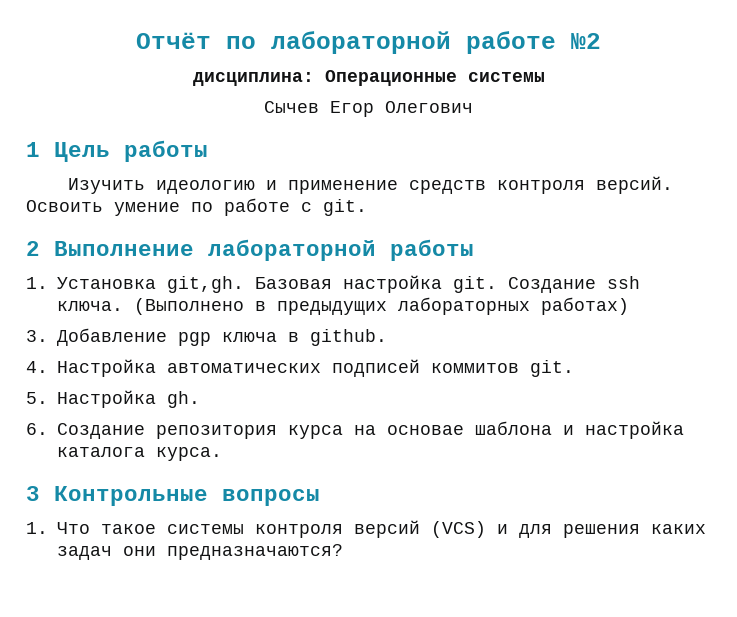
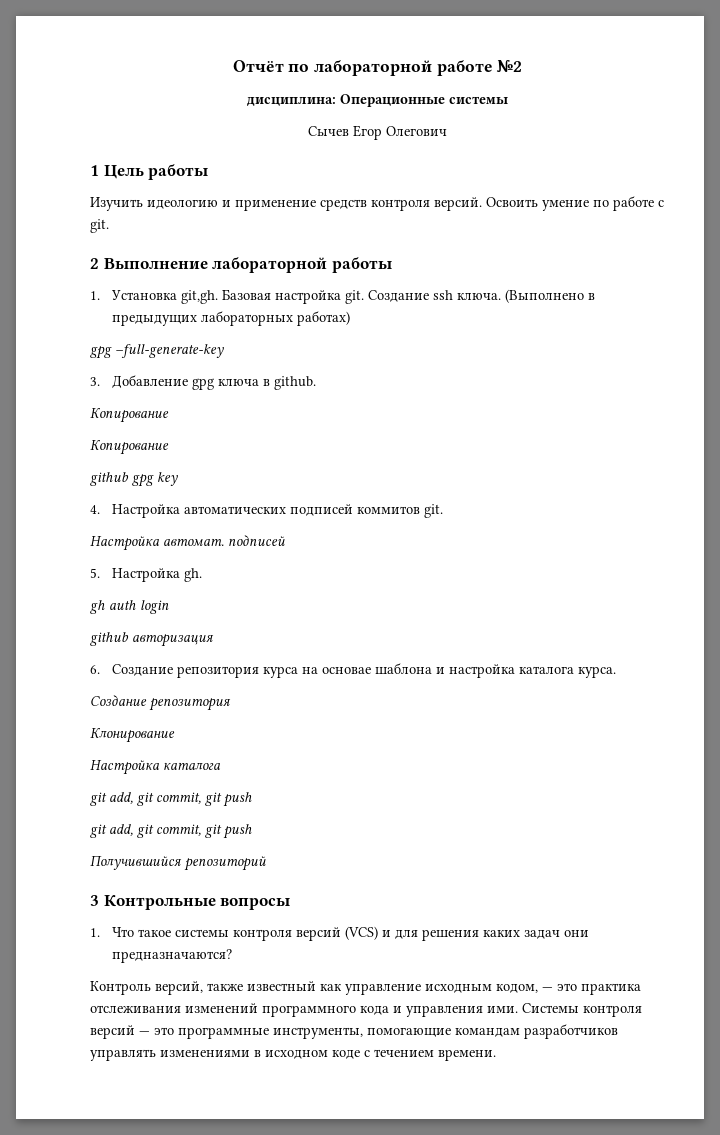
+ gpg –full-generate-key
- 3. Добавление pgp ключа в github.
+ 3. Добавление gpg ключа в github.
+ Копирование
+ Копирование
+ github gpg key
+ Настройка автомат. подписей
+ gh auth login
+ github авторизация
  6. Создание репозитория курса на основае шаблона и настройка каталога курса.
+ Создание репозитория
+ Клонирование
+ Настройка каталога
+ git add, git commit, git push
+ git add, git commit, git push
+ Получившийся репозиторий
+ Контроль версий, также известный как управление исходным кодом, — это практика отслеживания изменений программного кода и управления ими. Системы контроля версий — это программные инструменты, помогающие командам разработчиков управлять изменениями в исходном коде с течением времени.

